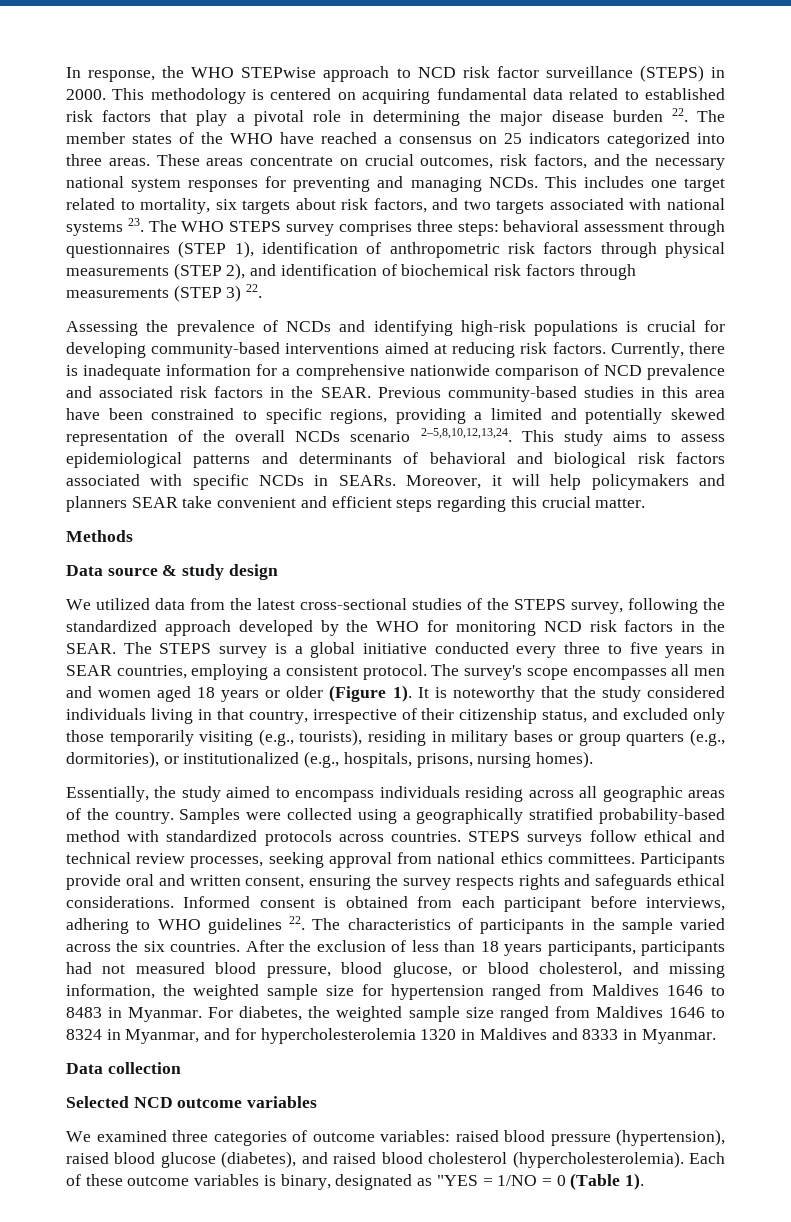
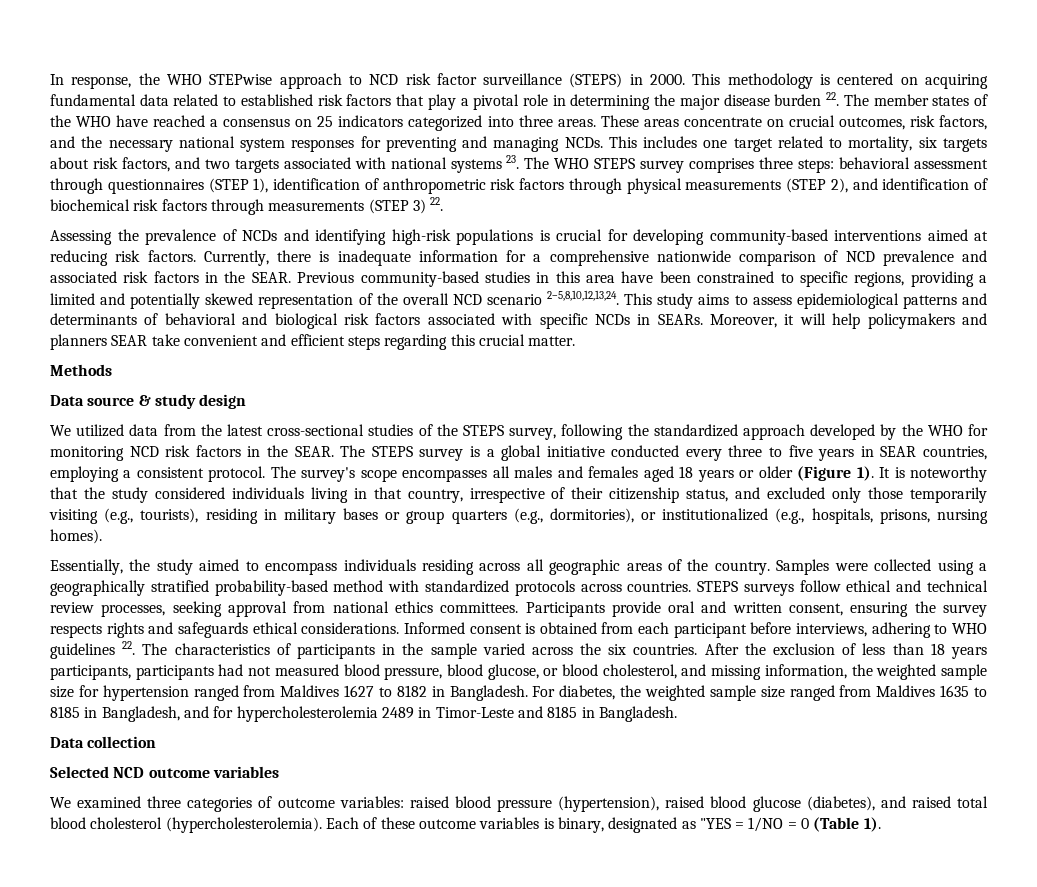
- Previous community-based studies in this area have been constrained to specific regions, providing a limited and potentially skewed representation of the overall NCDs scenario 2–5,8,10,12,13,24.
+ Previous community-based studies in this area have been constrained to specific regions, providing a limited and potentially skewed representation of the overall NCD scenario 2–5,8,10,12,13,24.
- The survey's scope encompasses all men and women aged 18 years or older (Figure 1).
+ The survey's scope encompasses all males and females aged 18 years or older (Figure 1).
- After the exclusion of less than 18 years participants, participants had not measured blood pressure, blood glucose, or blood cholesterol, and missing information, the weighted sample size for hypertension ranged from Maldives 1646 to 8483 in Myanmar.
+ After the exclusion of less than 18 years participants, participants had not measured blood pressure, blood glucose, or blood cholesterol, and missing information, the weighted sample size for hypertension ranged from Maldives 1627 to 8182 in Bangladesh.
- For diabetes, the weighted sample size ranged from Maldives 1646 to 8324 in Myanmar, and for hypercholesterolemia 1320 in Maldives and 8333 in Myanmar.
+ For diabetes, the weighted sample size ranged from Maldives 1635 to 8185 in Bangladesh, and for hypercholesterolemia 2489 in Timor-Leste and 8185 in Bangladesh.
- We examined three categories of outcome variables: raised blood pressure (hypertension), raised blood glucose (diabetes), and raised blood cholesterol (hypercholesterolemia).
+ We examined three categories of outcome variables: raised blood pressure (hypertension), raised blood glucose (diabetes), and raised total blood cholesterol (hypercholesterolemia).

